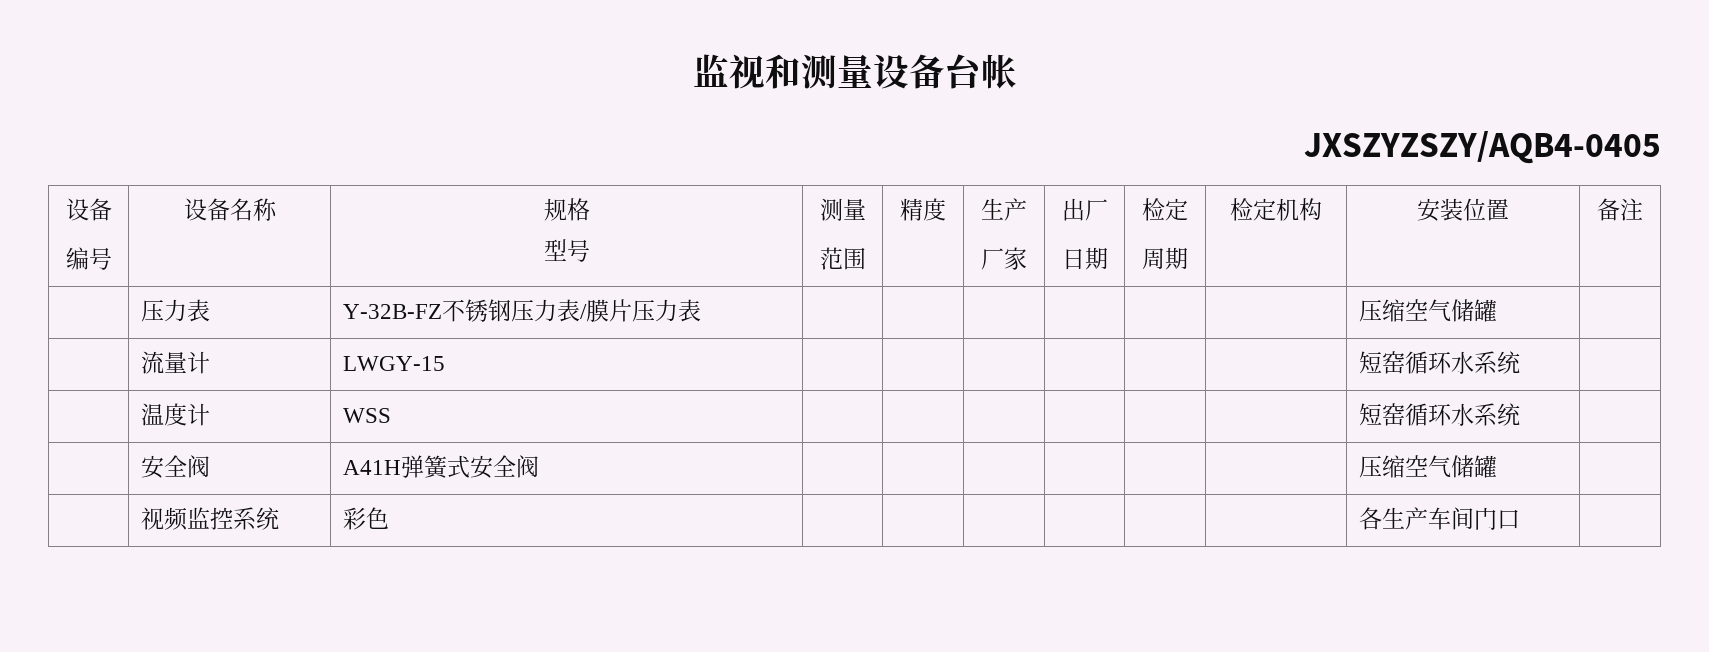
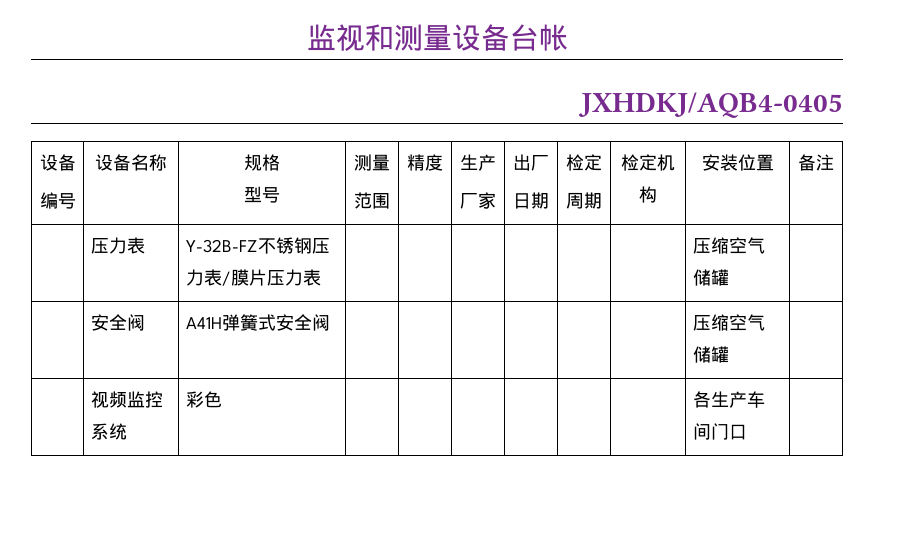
- JXSZYZSZY/AQB4-0405
+ JXHDKJ/AQB4-0405
- | 流量计 | LWGY-15 | | | | | | | 短窑循环水系统 |
- | 温度计 | WSS | | | | | | | 短窑循环水系统 |

